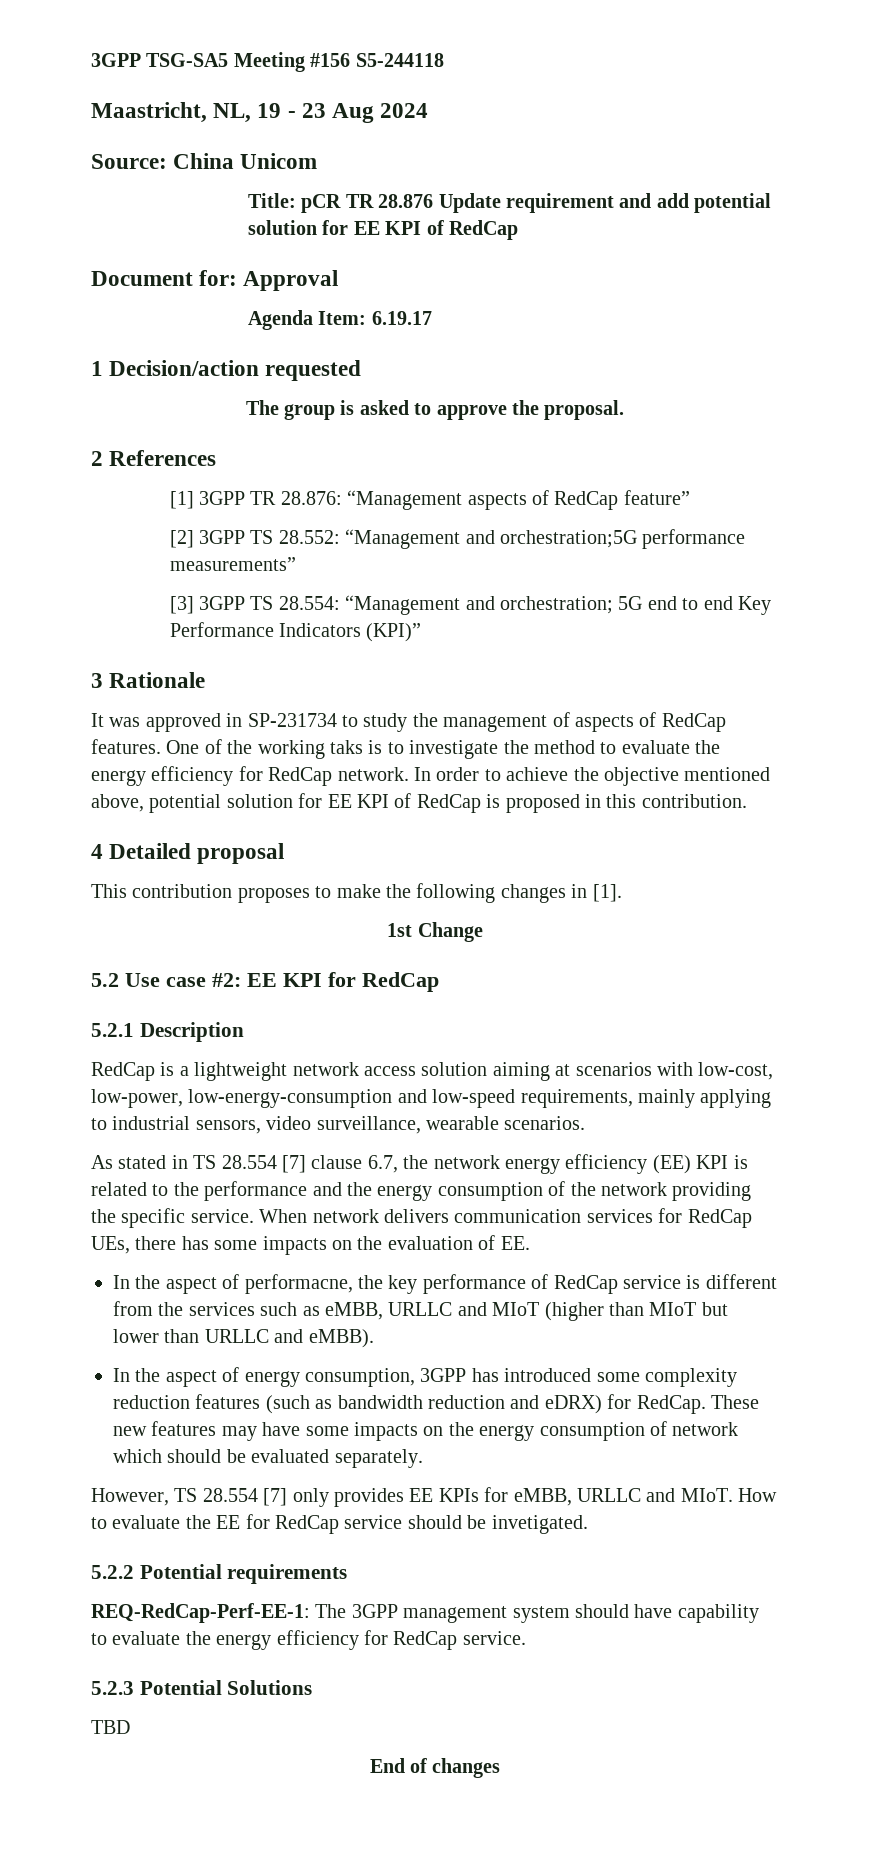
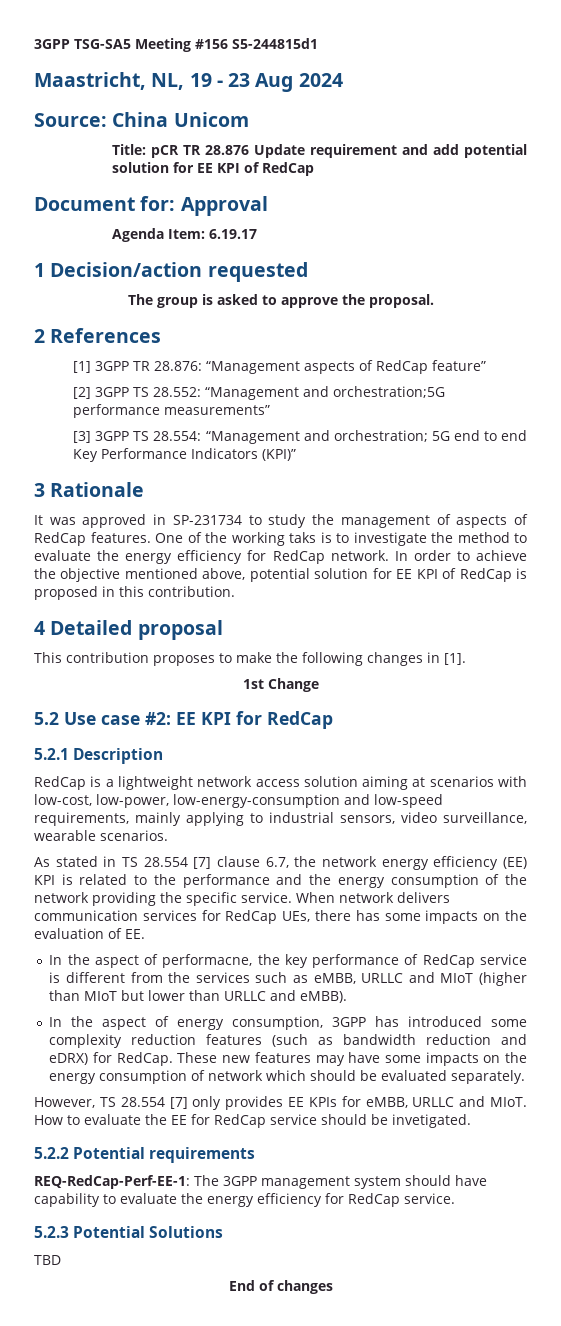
- 3GPP TSG-SA5 Meeting #156 S5-244118
+ 3GPP TSG-SA5 Meeting #156 S5-244815d1

